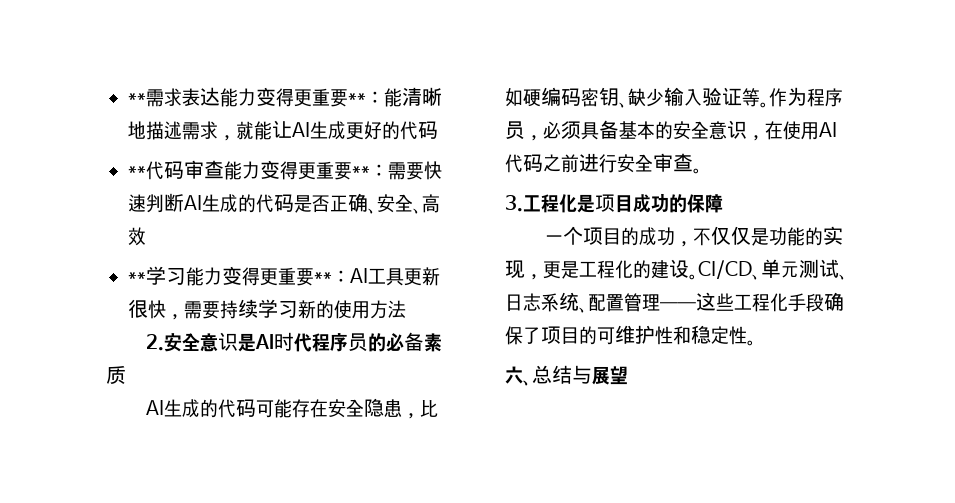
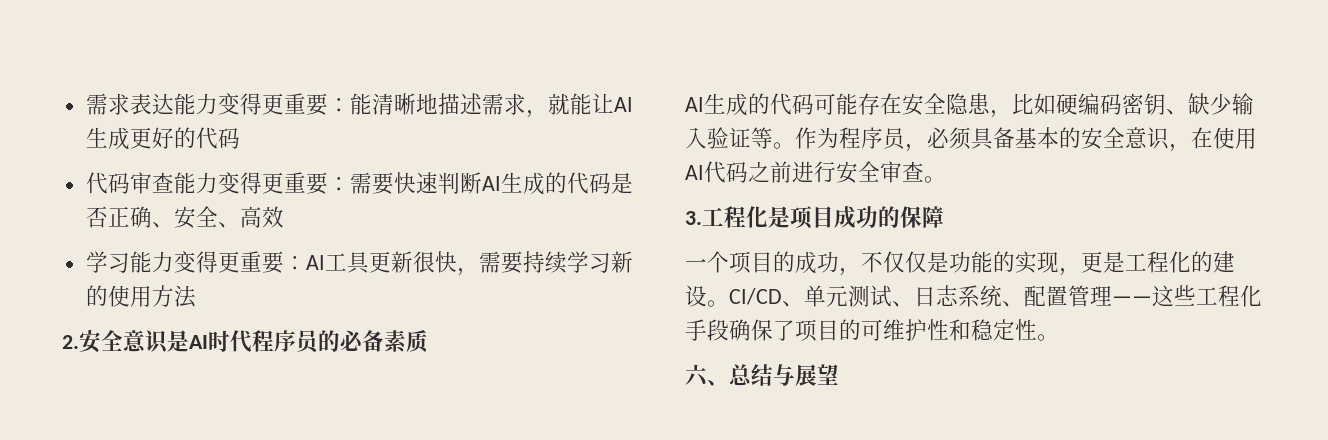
- **需求表达能力变得更重要**：能清晰地描述需求，就能让AI生成更好的代码
+ 需求表达能力变得更重要：能清晰地描述需求，就能让AI生成更好的代码
- **代码审查能力变得更重要**：需要快速判断AI生成的代码是否正确、安全、高效
+ 代码审查能力变得更重要：需要快速判断AI生成的代码是否正确、安全、高效
- **学习能力变得更重要**：AI工具更新很快，需要持续学习新的使用方法
+ 学习能力变得更重要：AI工具更新很快，需要持续学习新的使用方法

